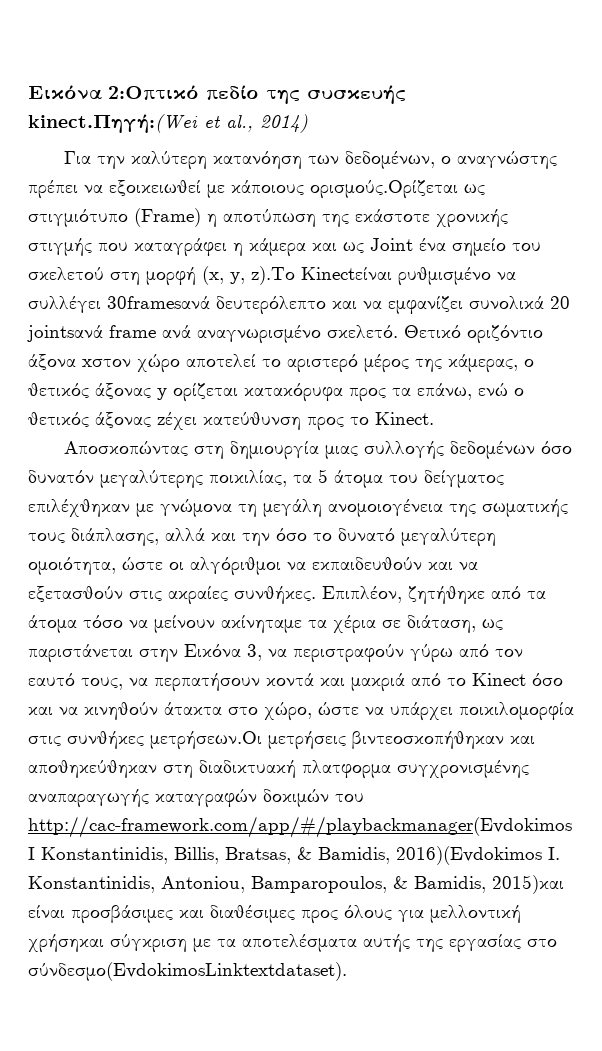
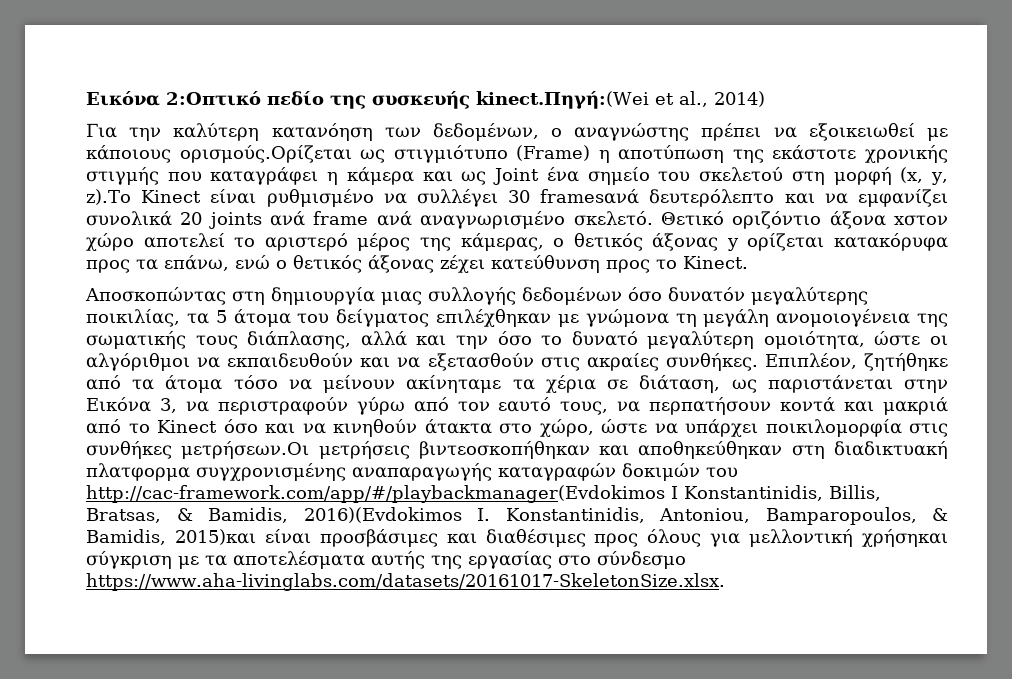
- Για την καλύτερη κατανόηση των δεδομένων, ο αναγνώστης πρέπει να εξοικειωθεί με κάποιους ορισμούς.Ορίζεται ως στιγμιότυπο (Frame) η αποτύπωση της εκάστοτε χρονικής στιγμής που καταγράφει η κάμερα και ως Joint ένα σημείο του σκελετού στη μορφή (x, y, z).Το Kinectείναι ρυθμισμένο να συλλέγει 30framesανά δευτερόλεπτο και να εμφανίζει συνολικά 20 jointsανά frame ανά αναγνωρισμένο σκελετό.
+ Για την καλύτερη κατανόηση των δεδομένων, ο αναγνώστης πρέπει να εξοικειωθεί με κάποιους ορισμούς.Ορίζεται ως στιγμιότυπο (Frame) η αποτύπωση της εκάστοτε χρονικής στιγμής που καταγράφει η κάμερα και ως Joint ένα σημείο του σκελετού στη μορφή (x, y, z).Το Kinect είναι ρυθμισμένο να συλλέγει 30 framesανά δευτερόλεπτο και να εμφανίζει συνολικά 20 joints ανά frame ανά αναγνωρισμένο σκελετό.
- Επιπλέον, ζητήθηκε από τα άτομα τόσο να μείνουν ακίνηταμε τα χέρια σε διάταση, ως παριστάνεται στην Εικόνα 3, να περιστραφούν γύρω από τον εαυτό τους, να περπατήσουν κοντά και μακριά από το Kinect όσο και να κινηθούν άτακτα στο χώρο, ώστε να υπάρχει ποικιλομορφία στις συνθήκες μετρήσεων.Οι μετρήσεις βιντεοσκοπήθηκαν και αποθηκεύθηκαν στη διαδικτυακή πλατφορμα συγχρονισμένης αναπαραγωγής καταγραφών δοκιμών του http://cac-framework.com/app/#/playbackmanager(Evdokimos I Konstantinidis, Billis, Bratsas, & Bamidis, 2016)(Evdokimos I. Konstantinidis, Antoniou, Bamparopoulos, & Bamidis, 2015)και είναι προσβάσιμες και διαθέσιμες προς όλους για μελλοντική χρήσηκαι σύγκριση με τα αποτελέσματα αυτής της εργασίας στο σύνδεσμο(EvdokimosLinktextdataset).
+ Επιπλέον, ζητήθηκε από τα άτομα τόσο να μείνουν ακίνηταμε τα χέρια σε διάταση, ως παριστάνεται στην Εικόνα 3, να περιστραφούν γύρω από τον εαυτό τους, να περπατήσουν κοντά και μακριά από το Kinect όσο και να κινηθούν άτακτα στο χώρο, ώστε να υπάρχει ποικιλομορφία στις συνθήκες μετρήσεων.Οι μετρήσεις βιντεοσκοπήθηκαν και αποθηκεύθηκαν στη διαδικτυακή πλατφορμα συγχρονισμένης αναπαραγωγής καταγραφών δοκιμών του http://cac-framework.com/app/#/playbackmanager(Evdokimos I Konstantinidis, Billis, Bratsas, & Bamidis, 2016)(Evdokimos I. Konstantinidis, Antoniou, Bamparopoulos, & Bamidis, 2015)και είναι προσβάσιμες και διαθέσιμες προς όλους για μελλοντική χρήσηκαι σύγκριση με τα αποτελέσματα αυτής της εργασίας στο σύνδεσμο https://www.aha-livinglabs.com/datasets/20161017-SkeletonSize.xlsx.

